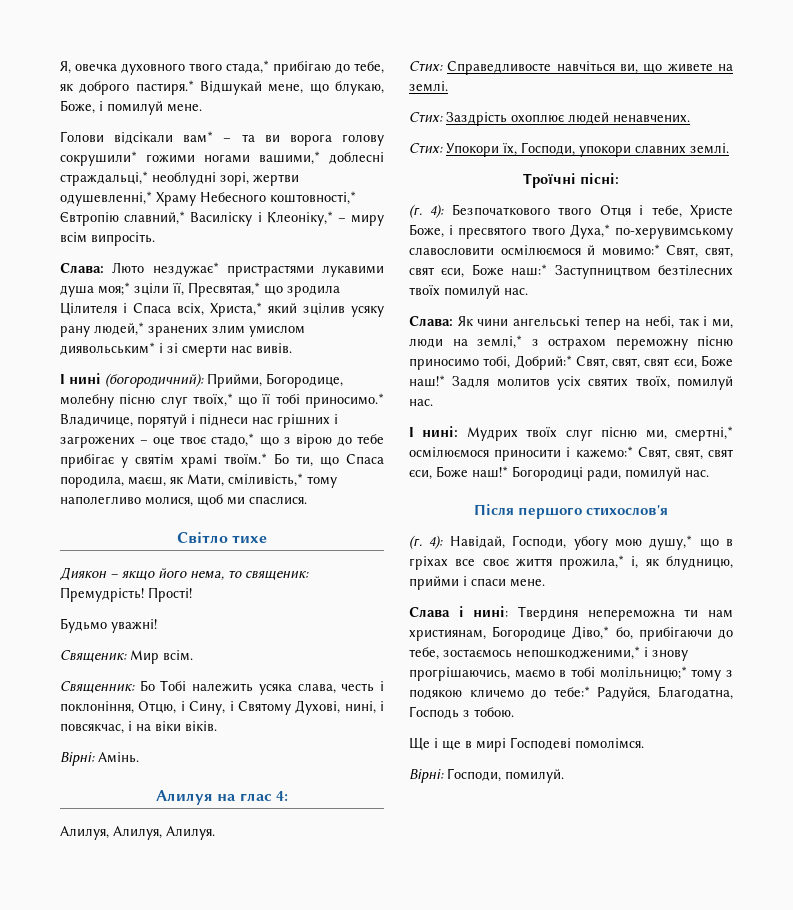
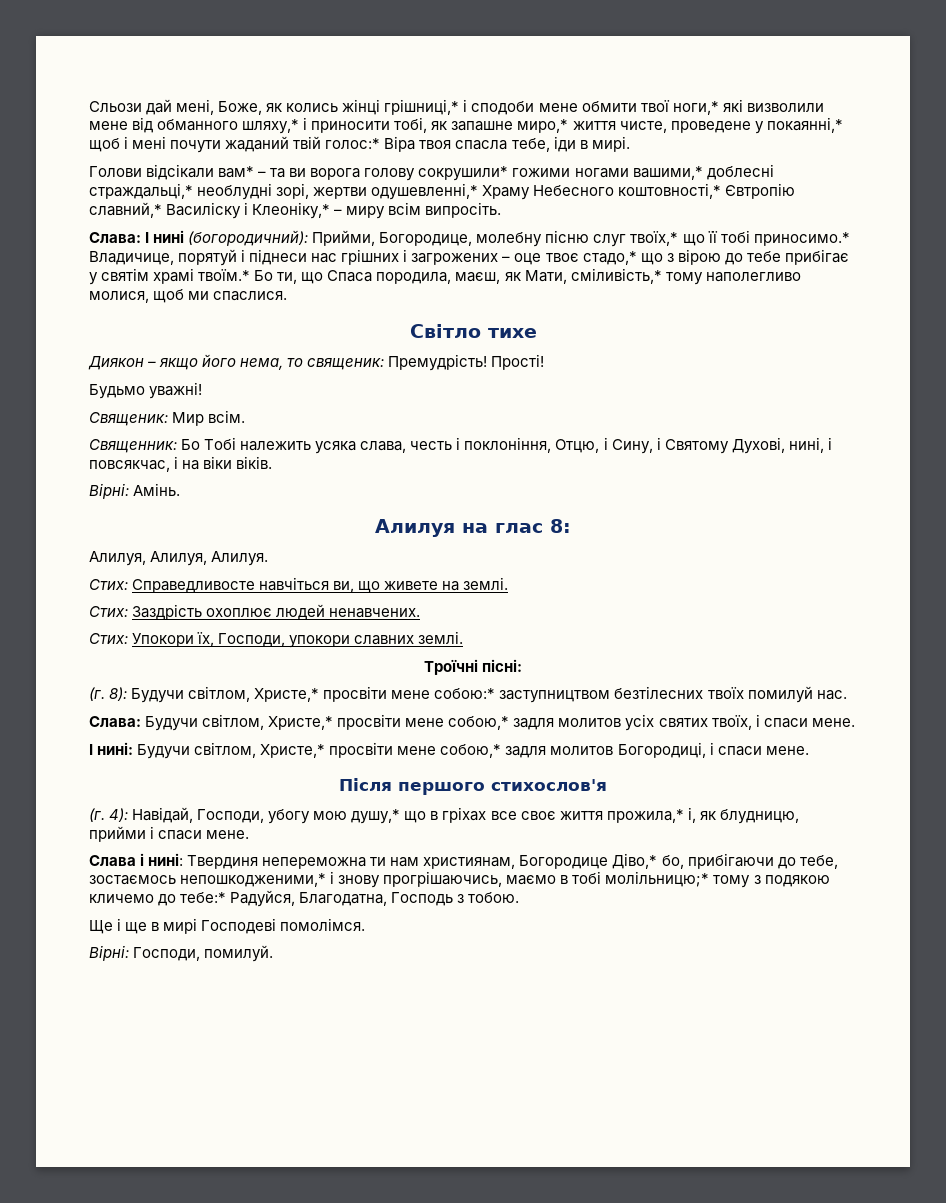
- Я, овечка духовного твого стада,* прибігаю до тебе, як доброго пастиря.* Відшукай мене, що блукаю, Боже, і помилуй мене.
+ Сльози дай мені, Боже, як колись жінці грішниці,* і сподоби мене обмити твої ноги,* які визволили мене від обманного шляху,* і приносити тобі, як запашне миро,* життя чисте, проведене у покаянні,* щоб і мені почути жаданий твій голос:* Віра твоя спасла тебе, іди в мирі.
- Слава: Люто нездужає* пристрастями лукавими душа моя;* зціли її, Пресвятая,* що зродила Цілителя і Спаса всіх, Христа,* який зцілив усяку рану людей,* зранених злим умислом диявольським* і зі смерти нас вивів.
- І нині (богородичний): Прийми, Богородице, молебну пісню слуг твоїх,* що її тобі приносимо.* Владичице, порятуй і піднеси нас грішних і загрожених – оце твоє стадо,* що з вірою до тебе прибігає у святім храмі твоїм.* Бо ти, що Спаса породила, маєш, як Мати, сміливість,* тому наполегливо молися, щоб ми спаслися.
+ Слава: І нині (богородичний): Прийми, Богородице, молебну пісню слуг твоїх,* що її тобі приносимо.* Владичице, порятуй і піднеси нас грішних і загрожених – оце твоє стадо,* що з вірою до тебе прибігає у святім храмі твоїм.* Бо ти, що Спаса породила, маєш, як Мати, сміливість,* тому наполегливо молися, щоб ми спаслися.
- Алилуя на глас 4:
+ Алилуя на глас 8:
- (г. 4): Безпочаткового твого Отця і тебе, Христе Боже, і пресвятого твого Духа,* по-херувимському славословити осмілюємося й мовимо:* Свят, свят, свят єси, Боже наш:* Заступництвом безтілесних твоїх помилуй нас.
+ (г. 8): Будучи світлом, Христе,* просвіти мене собою:* заступництвом безтілесних твоїх помилуй нас.
- Слава: Як чини ангельські тепер на небі, так і ми, люди на землі,* з острахом переможну пісню приносимо тобі, Добрий:* Свят, свят, свят єси, Боже наш!* Задля молитов усіх святих твоїх, помилуй нас.
+ Слава: Будучи світлом, Христе,* просвіти мене собою,* задля молитов усіх святих твоїх, і спаси мене.
- І нині: Мудрих твоїх слуг пісню ми, смертні,* осмілюємося приносити і кажемо:* Свят, свят, свят єси, Боже наш!* Богородиці ради, помилуй нас.
+ І нині: Будучи світлом, Христе,* просвіти мене собою,* задля молитов Богородиці, і спаси мене.

